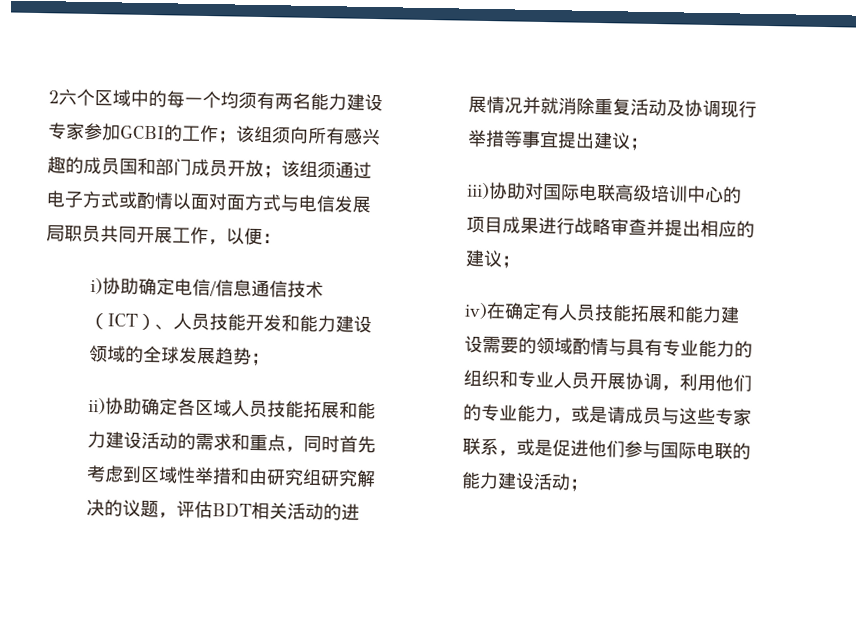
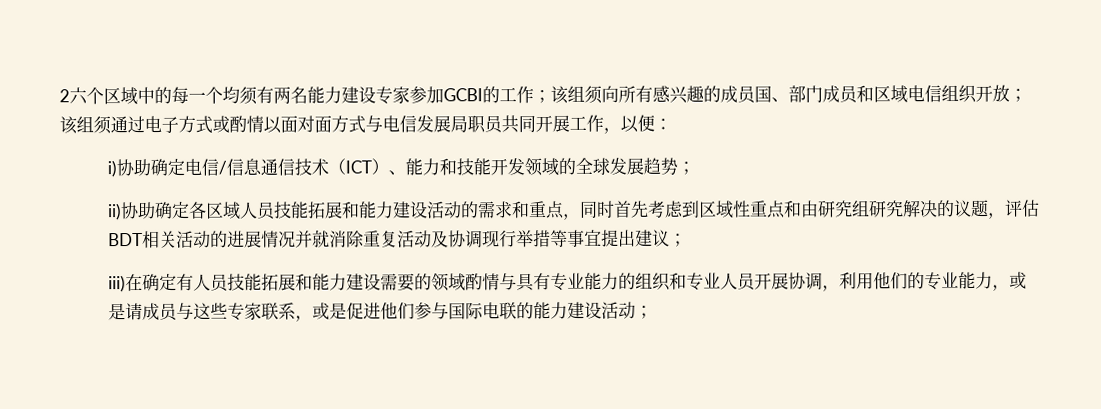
- 2六个区域中的每一个均须有两名能力建设专家参加GCBI的工作；该组须向所有感兴趣的成员国和部门成员开放；该组须通过电子方式或酌情以面对面方式与电信发展局职员共同开展工作，以便：
+ 2六个区域中的每一个均须有两名能力建设专家参加GCBI的工作；该组须向所有感兴趣的成员国、部门成员和区域电信组织开放；该组须通过电子方式或酌情以面对面方式与电信发展局职员共同开展工作，以便：
- i)协助确定电信/信息通信技术（ICT）、人员技能开发和能力建设领域的全球发展趋势；
+ i)协助确定电信/信息通信技术（ICT）、能力和技能开发领域的全球发展趋势；
- ii)协助确定各区域人员技能拓展和能力建设活动的需求和重点，同时首先考虑到区域性举措和由研究组研究解决的议题，评估BDT相关活动的进展情况并就消除重复活动及协调现行举措等事宜提出建议；
+ ii)协助确定各区域人员技能拓展和能力建设活动的需求和重点，同时首先考虑到区域性重点和由研究组研究解决的议题，评估BDT相关活动的进展情况并就消除重复活动及协调现行举措等事宜提出建议；
- iii)协助对国际电联高级培训中心的项目成果进行战略审查并提出相应的建议；
- iv)在确定有人员技能拓展和能力建设需要的领域酌情与具有专业能力的组织和专业人员开展协调，利用他们的专业能力，或是请成员与这些专家联系，或是促进他们参与国际电联的能力建设活动；
+ iii)在确定有人员技能拓展和能力建设需要的领域酌情与具有专业能力的组织和专业人员开展协调，利用他们的专业能力，或是请成员与这些专家联系，或是促进他们参与国际电联的能力建设活动；

